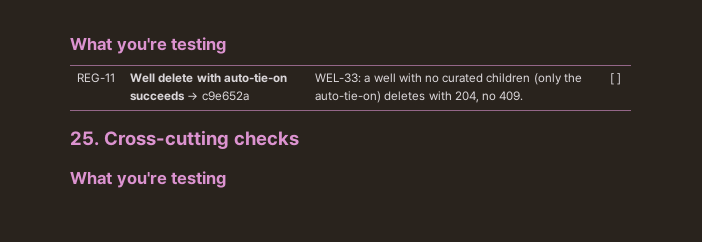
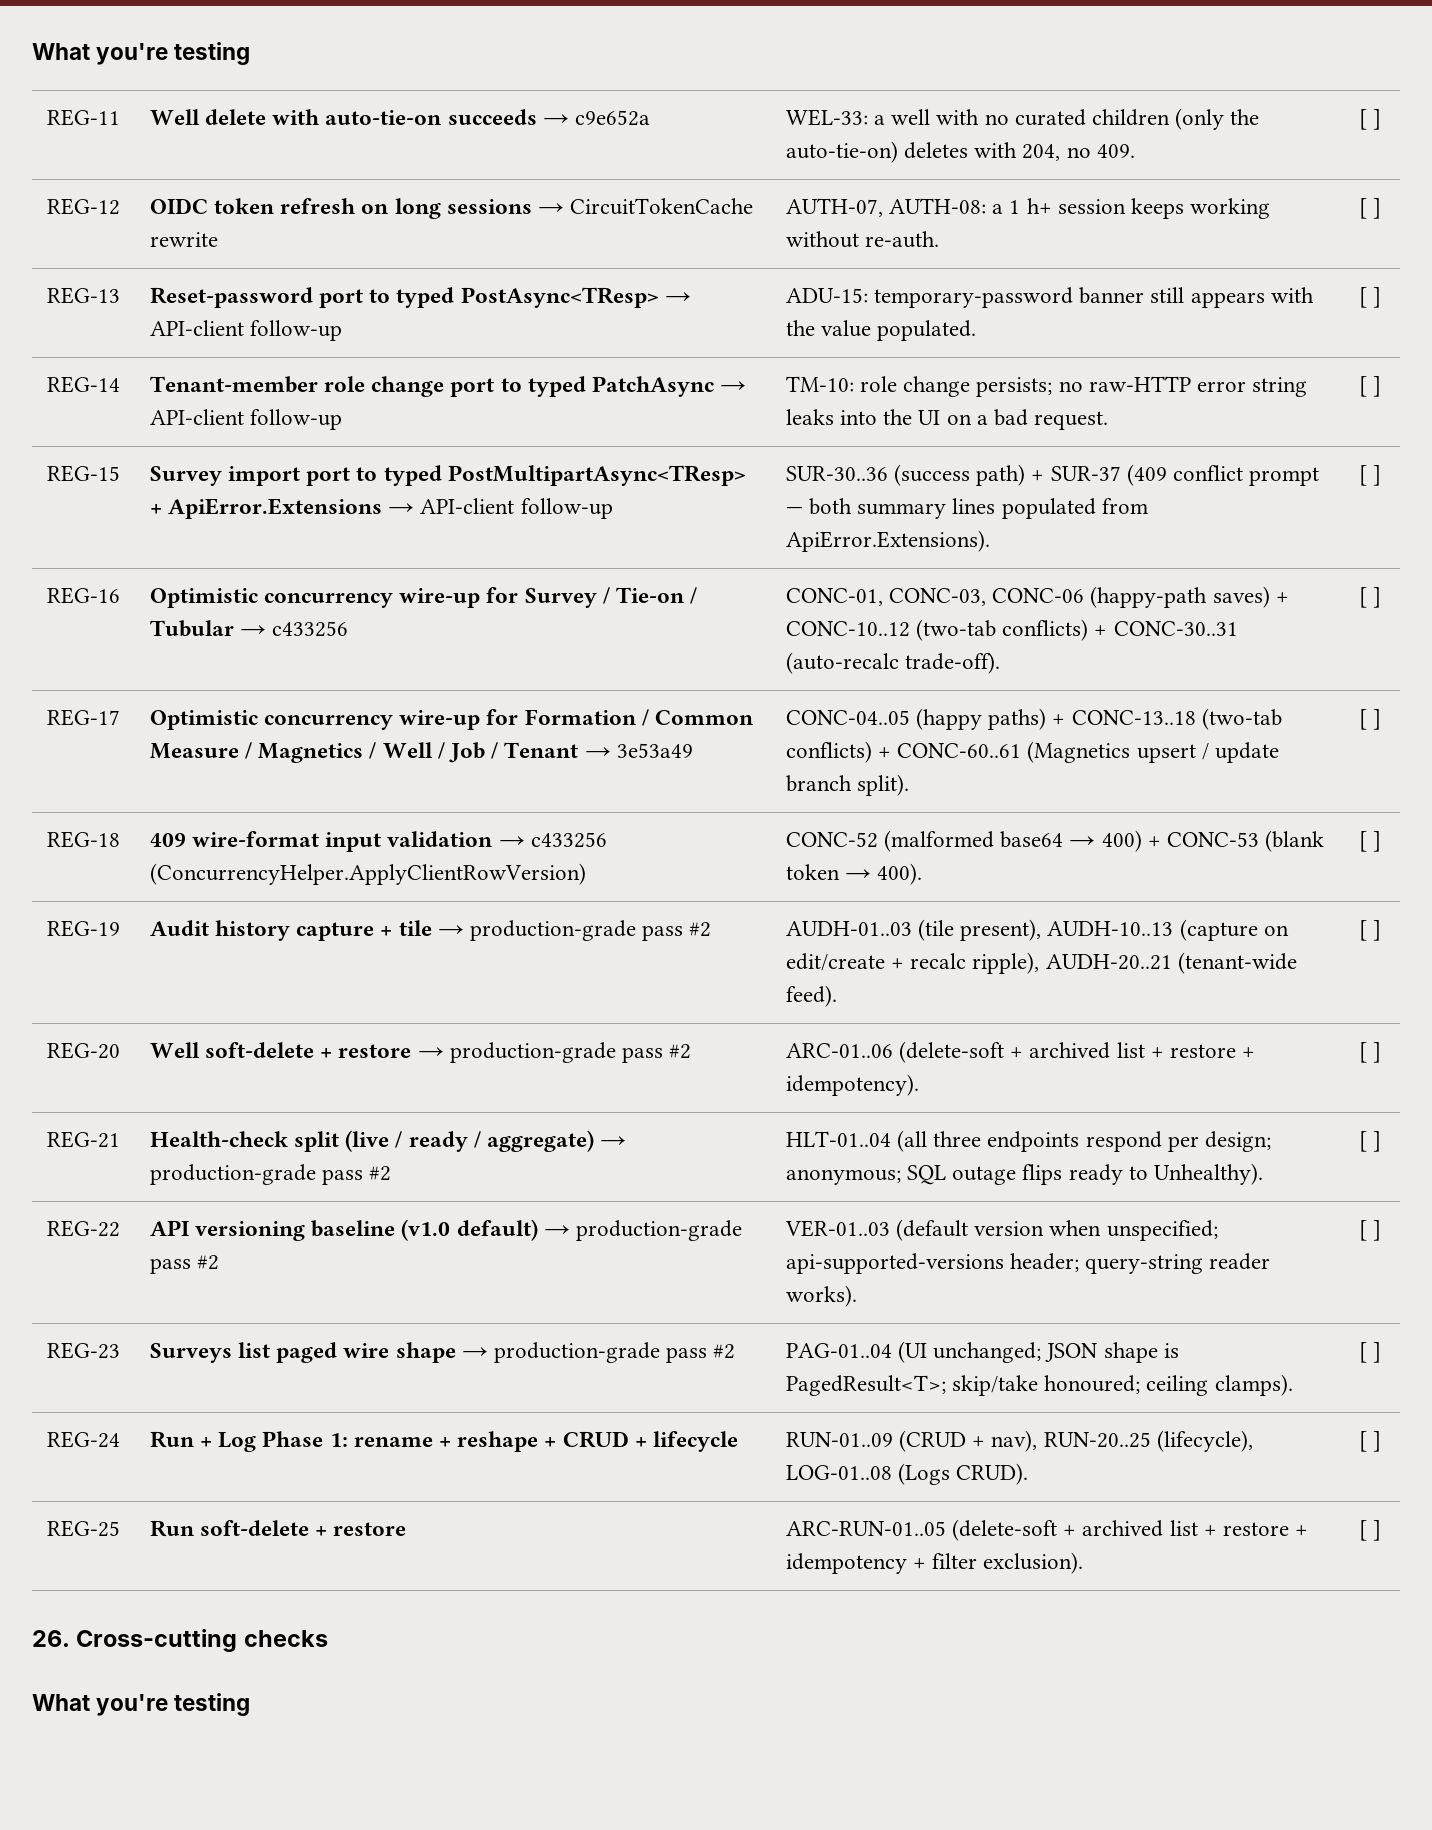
- 25. Cross-cutting checks
+ REG-12 | OIDC token refresh on long sessions → CircuitTokenCache rewrite | AUTH-07, AUTH-08: a 1 h+ session keeps working without re-auth. | [ ]
+ REG-13 | Reset-password port to typed PostAsync<TResp> → API-client follow-up | ADU-15: temporary-password banner still appears with the value populated. | [ ]
+ REG-14 | Tenant-member role change port to typed PatchAsync → API-client follow-up | TM-10: role change persists; no raw-HTTP error string leaks into the UI on a bad request. | [ ]
+ REG-15 | Survey import port to typed PostMultipartAsync<TResp> + ApiError.Extensions → API-client follow-up | SUR-30..36 (success path) + SUR-37 (409 conflict prompt — both summary lines populated from ApiError.Extensions). | [ ]
+ REG-16 | Optimistic concurrency wire-up for Survey / Tie-on / Tubular → c433256 | CONC-01, CONC-03, CONC-06 (happy-path saves) + CONC-10..12 (two-tab conflicts) + CONC-30..31 (auto-recalc trade-off). | [ ]
+ REG-17 | Optimistic concurrency wire-up for Formation / Common Measure / Magnetics / Well / Job / Tenant → 3e53a49 | CONC-04..05 (happy paths) + CONC-13..18 (two-tab conflicts) + CONC-60..61 (Magnetics upsert / update branch split). | [ ]
+ REG-18 | 409 wire-format input validation → c433256 (ConcurrencyHelper.ApplyClientRowVersion) | CONC-52 (malformed base64 → 400) + CONC-53 (blank token → 400). | [ ]
+ REG-19 | Audit history capture + tile → production-grade pass #2 | AUDH-01..03 (tile present), AUDH-10..13 (capture on edit/create + recalc ripple), AUDH-20..21 (tenant-wide feed). | [ ]
+ REG-20 | Well soft-delete + restore → production-grade pass #2 | ARC-01..06 (delete-soft + archived list + restore + idempotency). | [ ]
+ REG-21 | Health-check split (live / ready / aggregate) → production-grade pass #2 | HLT-01..04 (all three endpoints respond per design; anonymous; SQL outage flips ready to Unhealthy). | [ ]
+ REG-22 | API versioning baseline (v1.0 default) → production-grade pass #2 | VER-01..03 (default version when unspecified; api-supported-versions header; query-string reader works). | [ ]
+ REG-23 | Surveys list paged wire shape → production-grade pass #2 | PAG-01..04 (UI unchanged; JSON shape is PagedResult<T>; skip/take honoured; ceiling clamps). | [ ]
+ REG-24 | Run + Log Phase 1: rename + reshape + CRUD + lifecycle | RUN-01..09 (CRUD + nav), RUN-20..25 (lifecycle), LOG-01..08 (Logs CRUD). | [ ]
+ REG-25 | Run soft-delete + restore | ARC-RUN-01..05 (delete-soft + archived list + restore + idempotency + filter exclusion). | [ ]
+ 26. Cross-cutting checks

